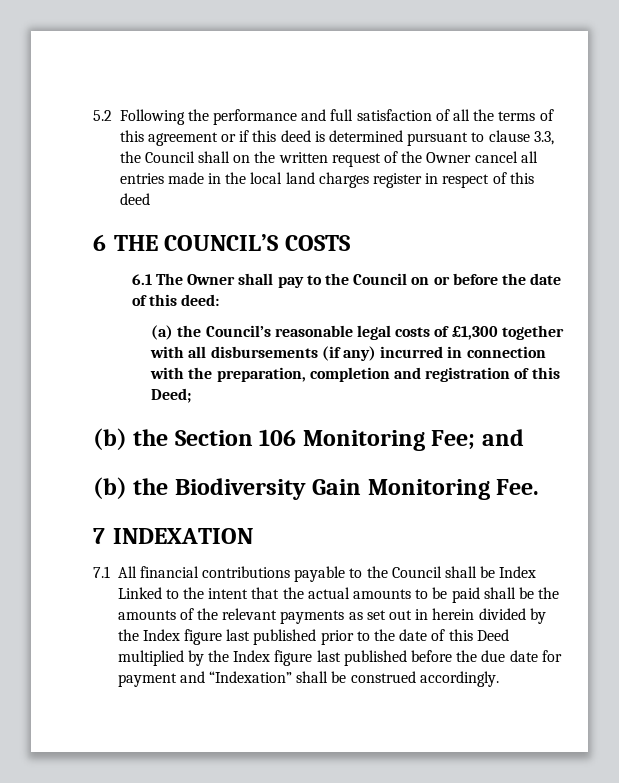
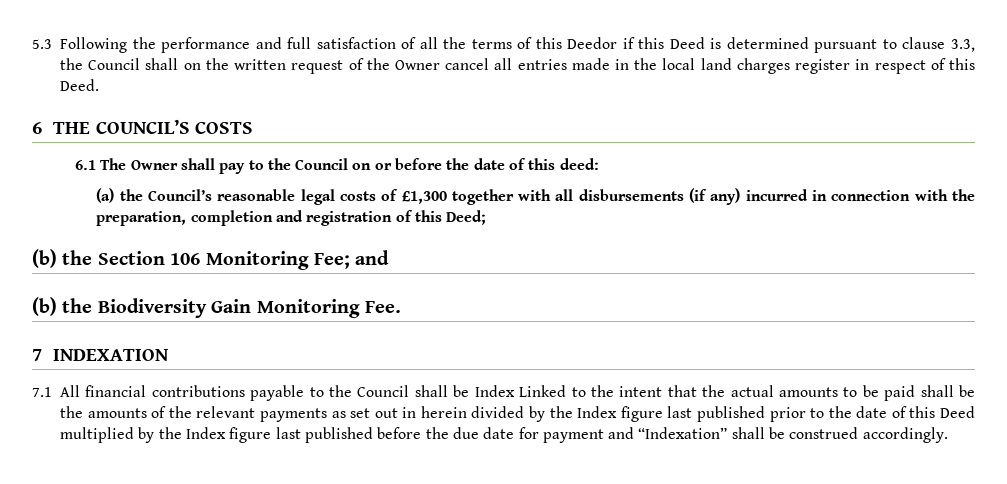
- 5.2 Following the performance and full satisfaction of all the terms of this agreement or if this deed is determined pursuant to clause 3.3, the Council shall on the written request of the Owner cancel all entries made in the local land charges register in respect of this deed
+ 5.3 Following the performance and full satisfaction of all the terms of this Deedor if this Deed is determined pursuant to clause 3.3, the Council shall on the written request of the Owner cancel all entries made in the local land charges register in respect of this Deed.

